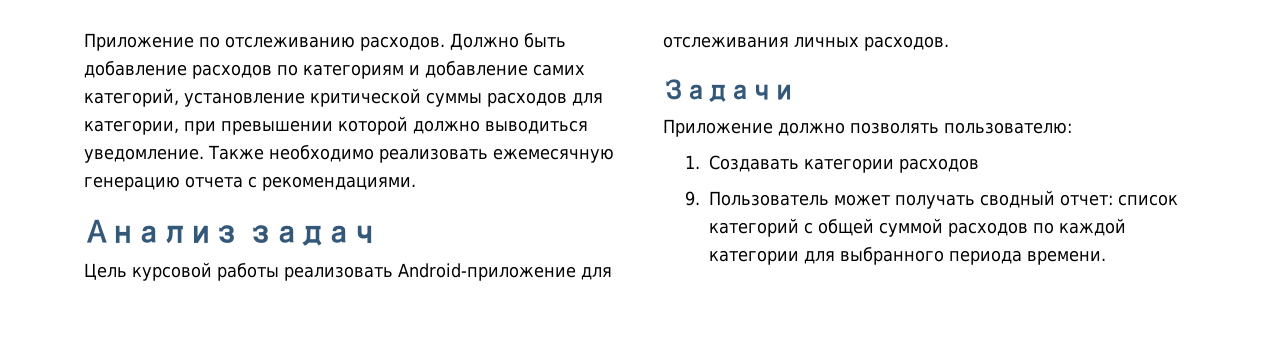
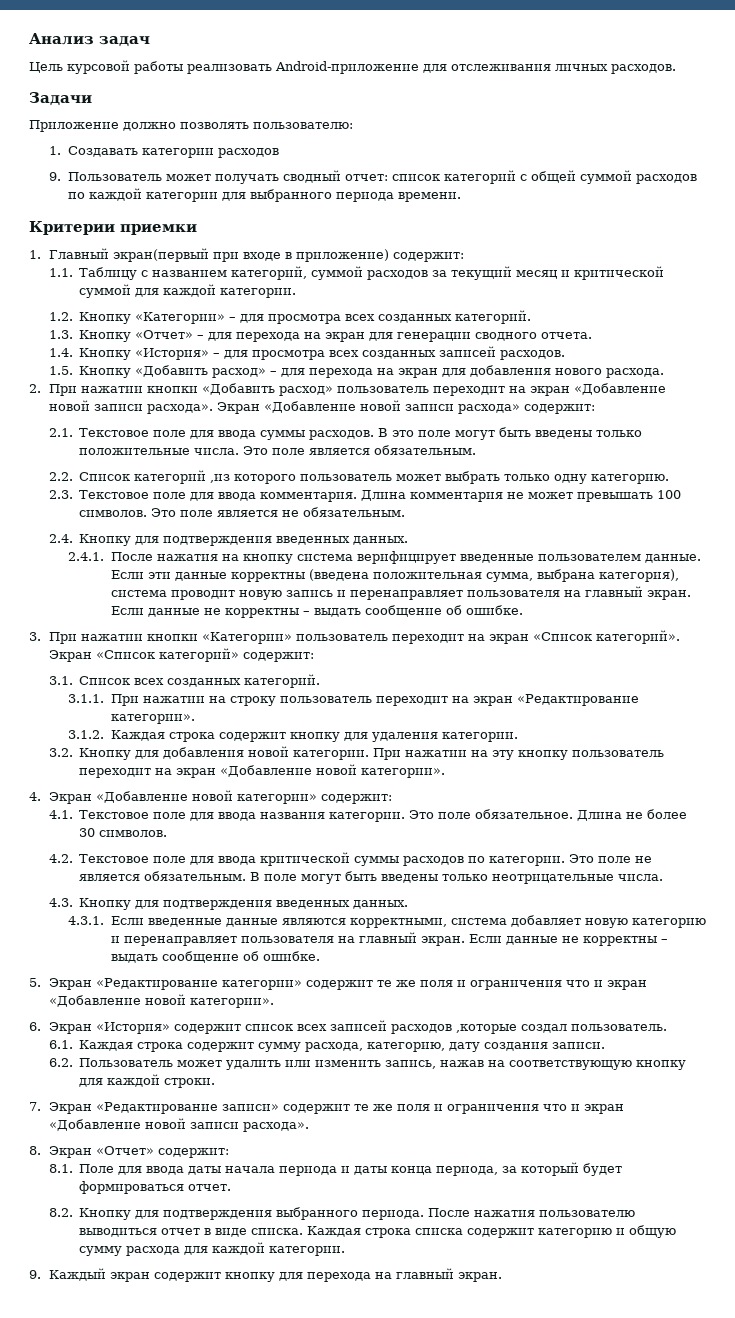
- Приложение по отслеживанию расходов. Должно быть добавление расходов по категориям и добавление самих категорий, установление критической суммы расходов для категории, при превышении которой должно выводиться уведомление. Также необходимо реализовать ежемесячную генерацию отчета с рекомендациями.
+ Критерии приемки
+ 1. Главный экран(первый при входе в приложение) содержит:
+ 1.1. Таблицу с названием категорий, суммой расходов за текущий месяц и критической суммой для каждой категории.
+ 1.2. Кнопку «Категории» – для просмотра всех созданных категорий.
+ 1.3. Кнопку «Отчет» – для перехода на экран для генерации сводного отчета.
+ 1.4. Кнопку «История» – для просмотра всех созданных записей расходов.
+ 1.5. Кнопку «Добавить расход» – для перехода на экран для добавления нового расхода.
+ 2. При нажатии кнопки «Добавить расход» пользователь переходит на экран «Добавление новой записи расхода». Экран «Добавление новой записи расхода» содержит:
+ 2.1. Текстовое поле для ввода суммы расходов. В это поле могут быть введены только положительные числа. Это поле является обязательным.
+ 2.2. Список категорий ,из которого пользователь может выбрать только одну категорию.
+ 2.3. Текстовое поле для ввода комментария. Длина комментария не может превышать 100 символов. Это поле является не обязательным.
+ 2.4. Кнопку для подтверждения введенных данных.
+ 2.4.1. После нажатия на кнопку система верифицирует введенные пользователем данные. Если эти данные корректны (введена положительная сумма, выбрана категория), система проводит новую запись и перенаправляет пользователя на главный экран. Если данные не корректны – выдать сообщение об ошибке.
+ 3. При нажатии кнопки «Категории» пользователь переходит на экран «Список категорий». Экран «Список категорий» содержит:
+ 3.1. Список всех созданных категорий.
+ 3.1.1. При нажатии на строку пользователь переходит на экран «Редактирование категории».
+ 3.1.2. Каждая строка содержит кнопку для удаления категории.
+ 3.2. Кнопку для добавления новой категории. При нажатии на эту кнопку пользователь переходит на экран «Добавление новой категории».
+ 4. Экран «Добавление новой категории» содержит:
+ 4.1. Текстовое поле для ввода названия категории. Это поле обязательное. Длина не более 30 символов.
+ 4.2. Текстовое поле для ввода критической суммы расходов по категории. Это поле не является обязательным. В поле могут быть введены только неотрицательные числа.
+ 4.3. Кнопку для подтверждения введенных данных.
+ 4.3.1. Если введенные данные являются корректными, система добавляет новую категорию и перенаправляет пользователя на главный экран. Если данные не корректны – выдать сообщение об ошибке.
+ 5. Экран «Редактирование категории» содержит те же поля и ограничения что и экран «Добавление новой категории».
+ 6. Экран «История» содержит список всех записей расходов ,которые создал пользователь.
+ 6.1. Каждая строка содержит сумму расхода, категорию, дату создания записи.
+ 6.2. Пользователь может удалить или изменить запись, нажав на соответствующую кнопку для каждой строки.
+ 7. Экран «Редактирование записи» содержит те же поля и ограничения что и экран «Добавление новой записи расхода».
+ 8. Экран «Отчет» содержит:
+ 8.1. Поле для ввода даты начала периода и даты конца периода, за который будет формироваться отчет.
+ 8.2. Кнопку для подтверждения выбранного периода. После нажатия пользователю выводиться отчет в виде списка. Каждая строка списка содержит категорию и общую сумму расхода для каждой категории.
+ 9. Каждый экран содержит кнопку для перехода на главный экран.

